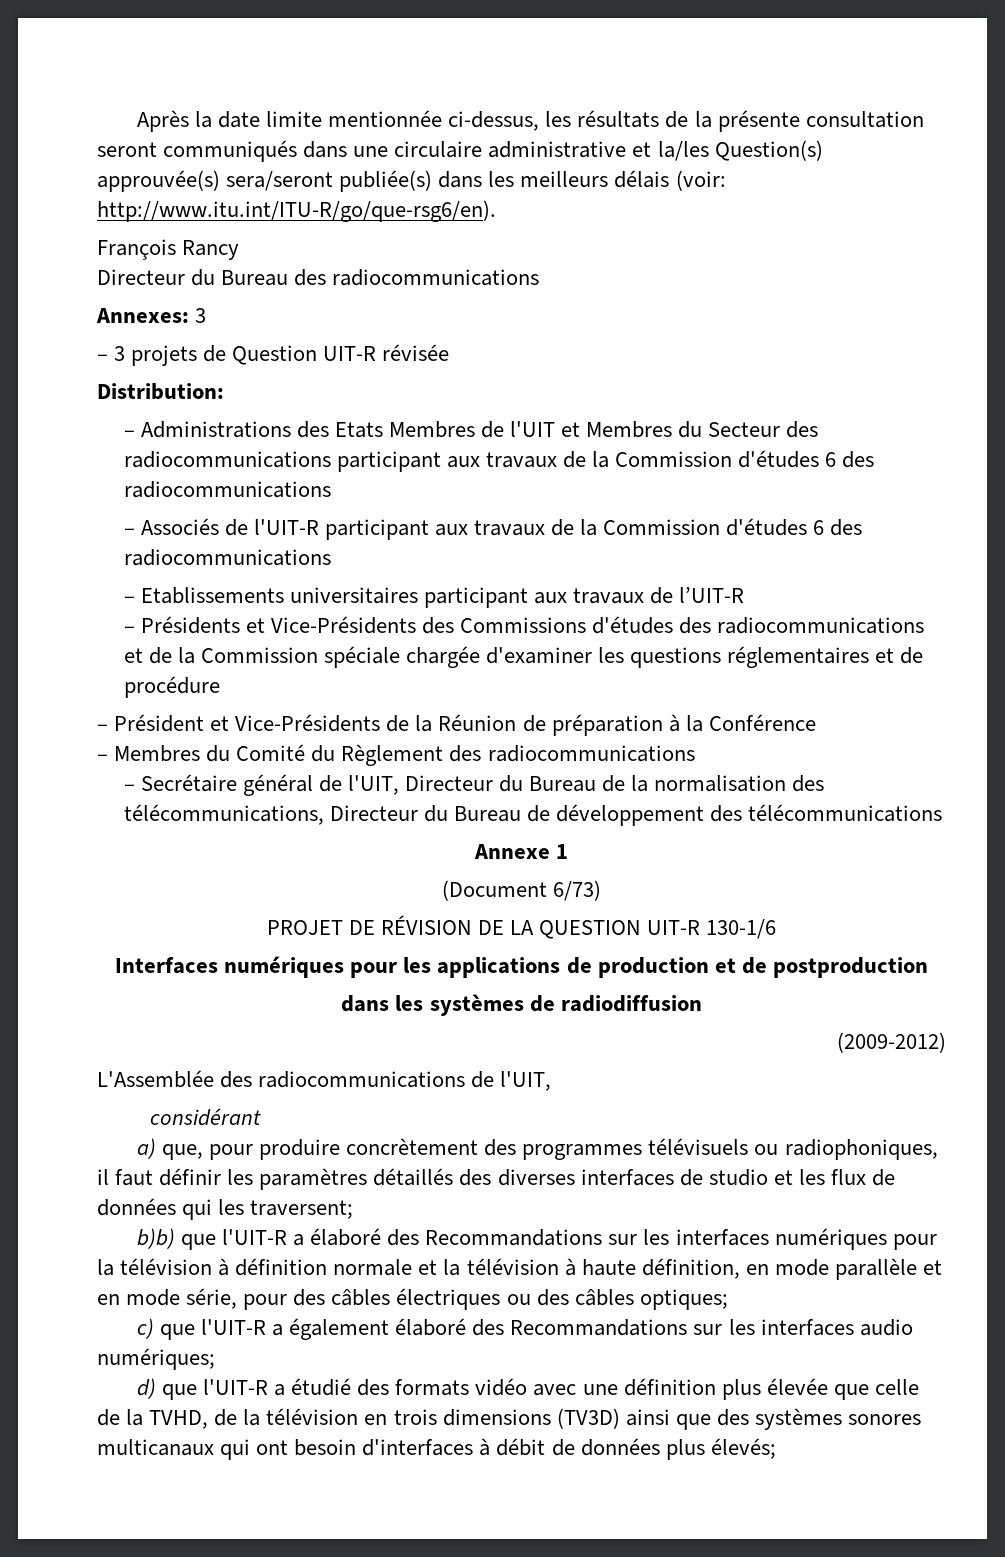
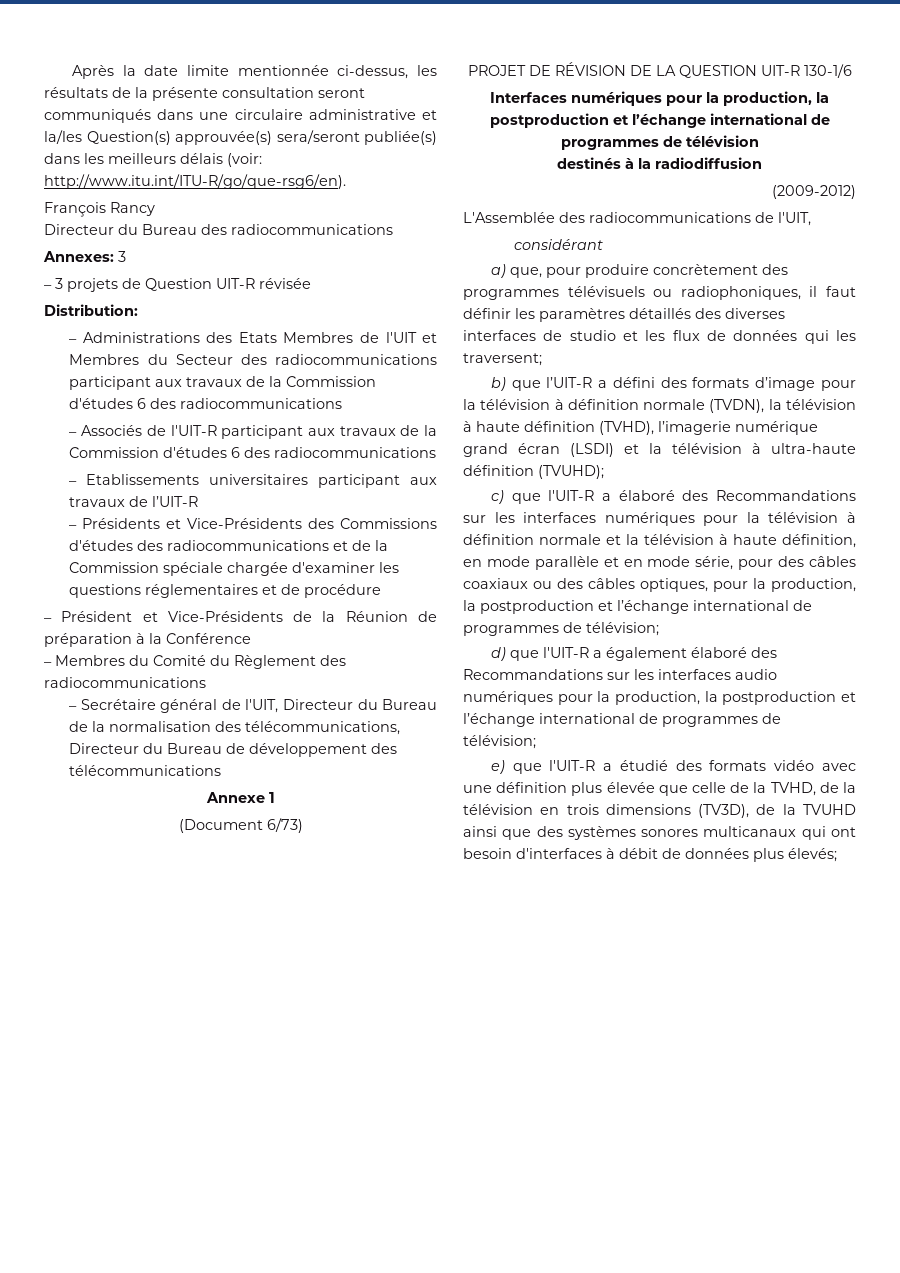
- Interfaces numériques pour les applications de production et de postproduction
- dans les systèmes de radiodiffusion
+ Interfaces numériques pour la production, la postproduction et l’échange international de programmes de télévision
+ destinés à la radiodiffusion
- b)b) que l'UIT-R a élaboré des Recommandations sur les interfaces numériques pour la télévision à définition normale et la télévision à haute définition, en mode parallèle et en mode série, pour des câbles électriques ou des câbles optiques;
- c) que l'UIT-R a également élaboré des Recommandations sur les interfaces audio numériques;
- d) que l'UIT-R a étudié des formats vidéo avec une définition plus élevée que celle de la TVHD, de la télévision en trois dimensions (TV3D) ainsi que des systèmes sonores multicanaux qui ont besoin d'interfaces à débit de données plus élevés;
+ b) que l’UIT-R a défini des formats d’image pour la télévision à définition normale (TVDN), la télévision à haute définition (TVHD), l’imagerie numérique grand écran (LSDI) et la télévision à ultra-haute définition (TVUHD);
+ c) que l'UIT-R a élaboré des Recommandations sur les interfaces numériques pour la télévision à définition normale et la télévision à haute définition, en mode parallèle et en mode série, pour des câbles coaxiaux ou des câbles optiques, pour la production, la postproduction et l’échange international de programmes de télévision;
+ d) que l'UIT-R a également élaboré des Recommandations sur les interfaces audio numériques pour la production, la postproduction et l’échange international de programmes de télévision;
+ e) que l'UIT-R a étudié des formats vidéo avec une définition plus élevée que celle de la TVHD, de la télévision en trois dimensions (TV3D), de la TVUHD ainsi que des systèmes sonores multicanaux qui ont besoin d'interfaces à débit de données plus élevés;

